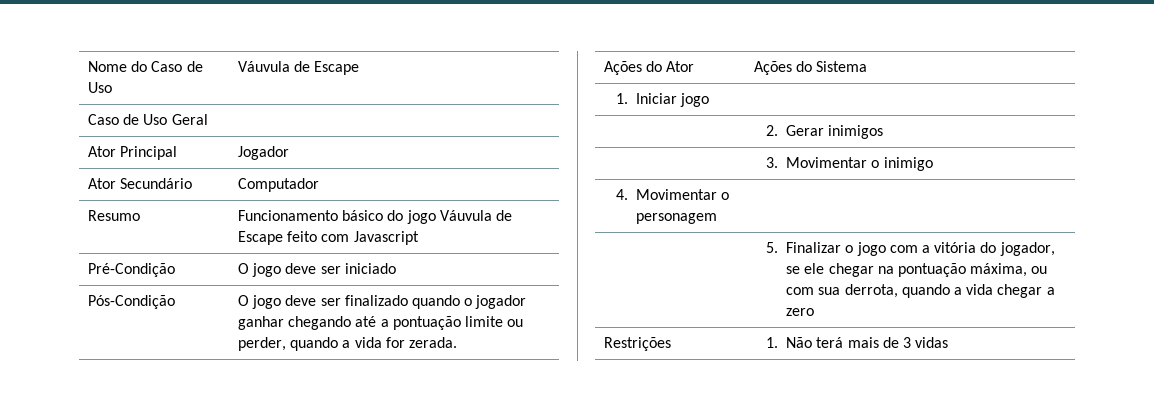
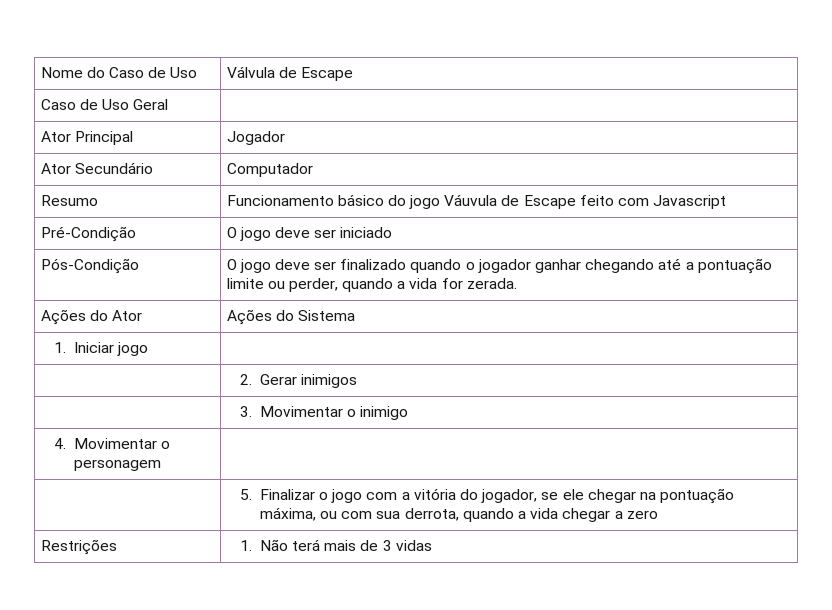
- Nome do Caso de Uso | Váuvula de Escape
+ Nome do Caso de Uso | Válvula de Escape

